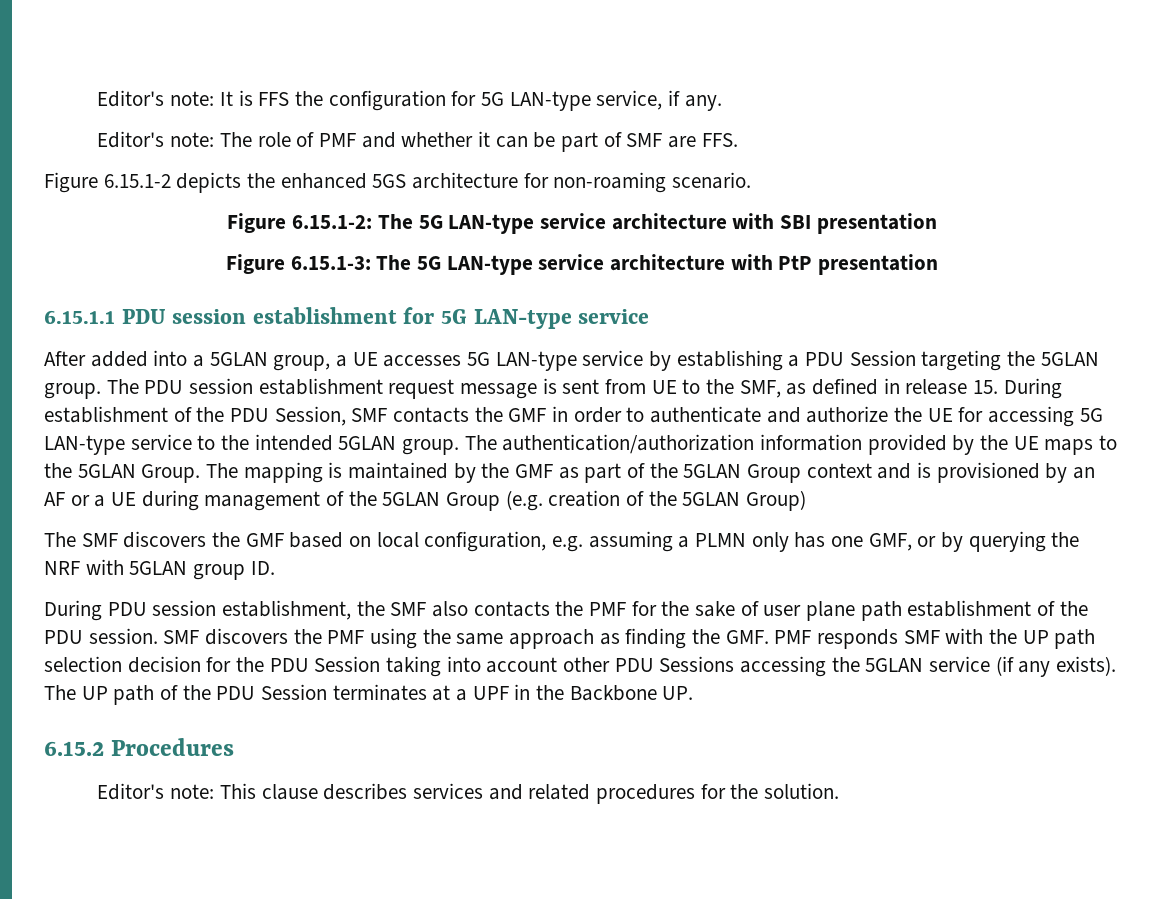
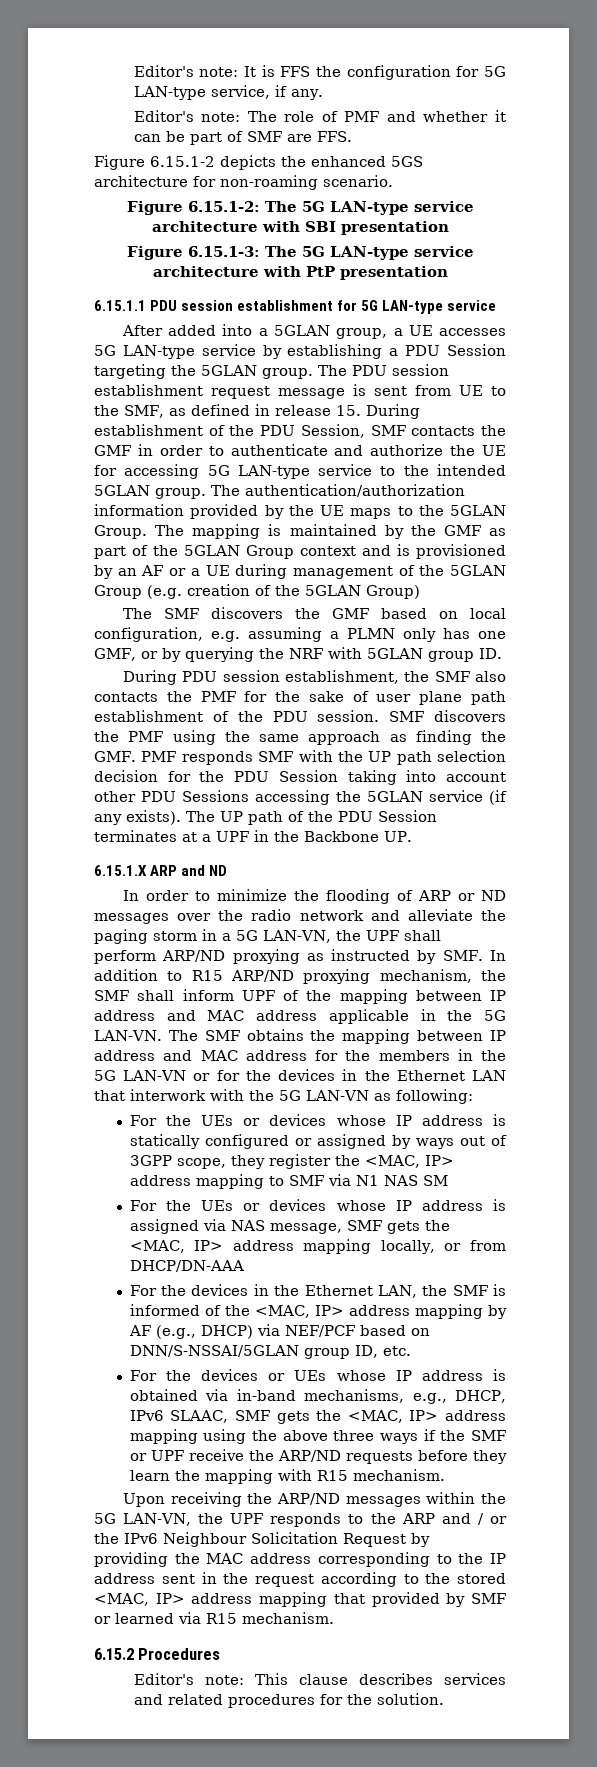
+ 6.15.1.X ARP and ND
+ In order to minimize the flooding of ARP or ND messages over the radio network and alleviate the paging storm in a 5G LAN-VN, the UPF shall perform ARP/ND proxying as instructed by SMF. In addition to R15 ARP/ND proxying mechanism, the SMF shall inform UPF of the mapping between IP address and MAC address applicable in the 5G LAN-VN. The SMF obtains the mapping between IP address and MAC address for the members in the 5G LAN-VN or for the devices in the Ethernet LAN that interwork with the 5G LAN-VN as following:
+ For the UEs or devices whose IP address is statically configured or assigned by ways out of 3GPP scope, they register the <MAC, IP> address mapping to SMF via N1 NAS SM
+ For the UEs or devices whose IP address is assigned via NAS message, SMF gets the <MAC, IP> address mapping locally, or from DHCP/DN-AAA
+ For the devices in the Ethernet LAN, the SMF is informed of the <MAC, IP> address mapping by AF (e.g., DHCP) via NEF/PCF based on DNN/S-NSSAI/5GLAN group ID, etc.
+ For the devices or UEs whose IP address is obtained via in-band mechanisms, e.g., DHCP, IPv6 SLAAC, SMF gets the <MAC, IP> address mapping using the above three ways if the SMF or UPF receive the ARP/ND requests before they learn the mapping with R15 mechanism.
+ Upon receiving the ARP/ND messages within the 5G LAN-VN, the UPF responds to the ARP and / or the IPv6 Neighbour Solicitation Request by providing the MAC address corresponding to the IP address sent in the request according to the stored <MAC, IP> address mapping that provided by SMF or learned via R15 mechanism.

